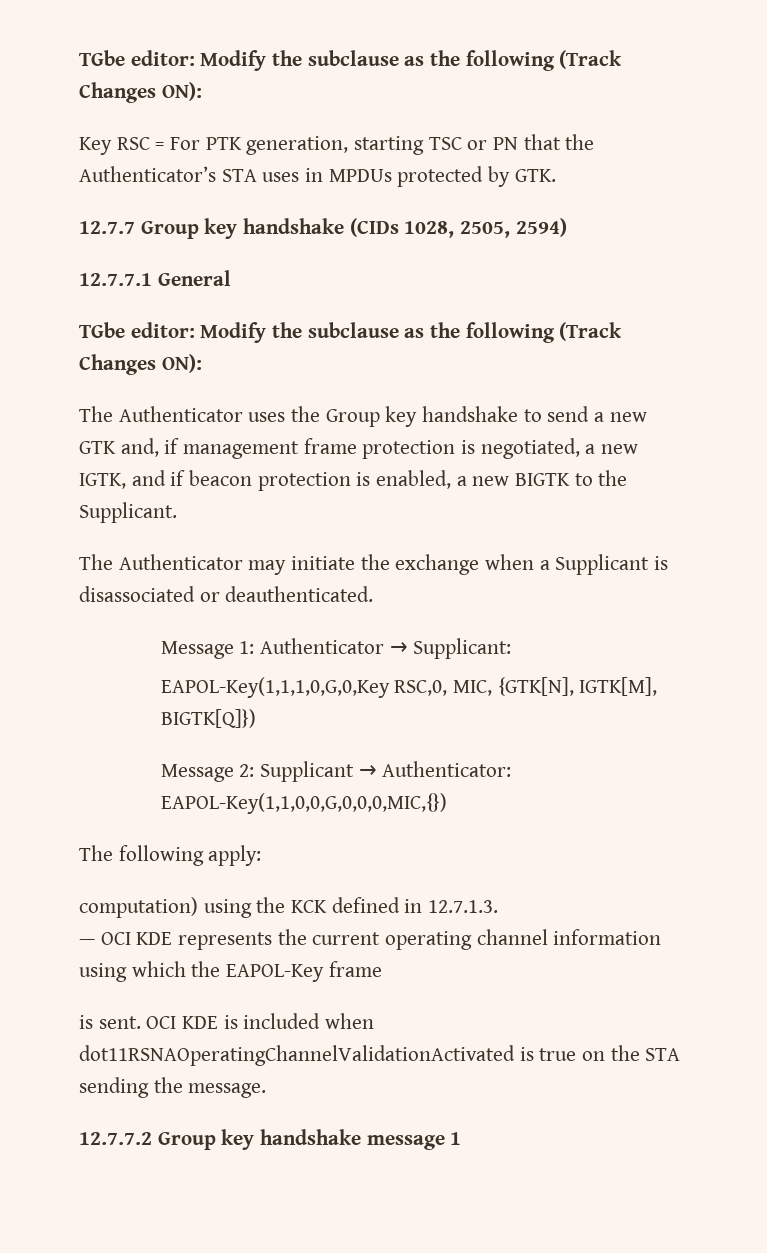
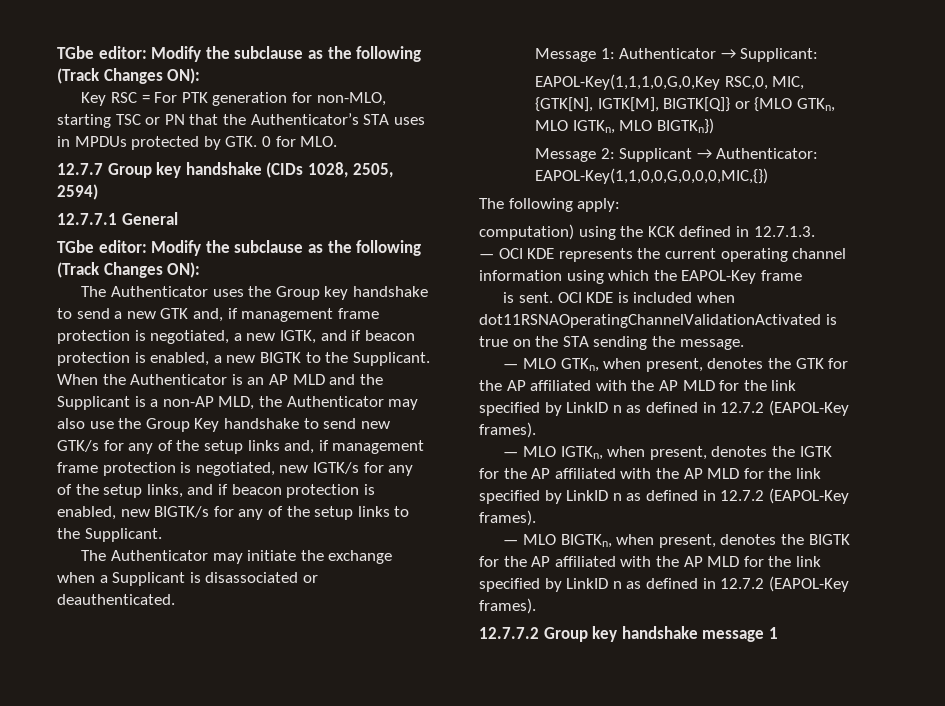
- Key RSC = For PTK generation, starting TSC or PN that the Authenticator’s STA uses in MPDUs protected by GTK.
+ Key RSC = For PTK generation for non-MLO, starting TSC or PN that the Authenticator’s STA uses in MPDUs protected by GTK. 0 for MLO.
+ When the Authenticator is an AP MLD and the Supplicant is a non-AP MLD, the Authenticator may also use the Group Key handshake to send new GTK/s for any of the setup links and, if management frame protection is negotiated, new IGTK/s for any of the setup links, and if beacon protection is enabled, new BIGTK/s for any of the setup links to the Supplicant.
- EAPOL-Key(1,1,1,0,G,0,Key RSC,0, MIC, {GTK[N], IGTK[M], BIGTK[Q]})
+ EAPOL-Key(1,1,1,0,G,0,Key RSC,0, MIC, {GTK[N], IGTK[M], BIGTK[Q]} or {MLO GTKn, MLO IGTKn, MLO BIGTKn})
+ — MLO GTKn, when present, denotes the GTK for the AP affiliated with the AP MLD for the link specified by LinkID n as defined in 12.7.2 (EAPOL-Key frames).
+ — MLO IGTKn, when present, denotes the IGTK for the AP affiliated with the AP MLD for the link specified by LinkID n as defined in 12.7.2 (EAPOL-Key frames).
+ — MLO BIGTKn, when present, denotes the BIGTK for the AP affiliated with the AP MLD for the link specified by LinkID n as defined in 12.7.2 (EAPOL-Key frames).

